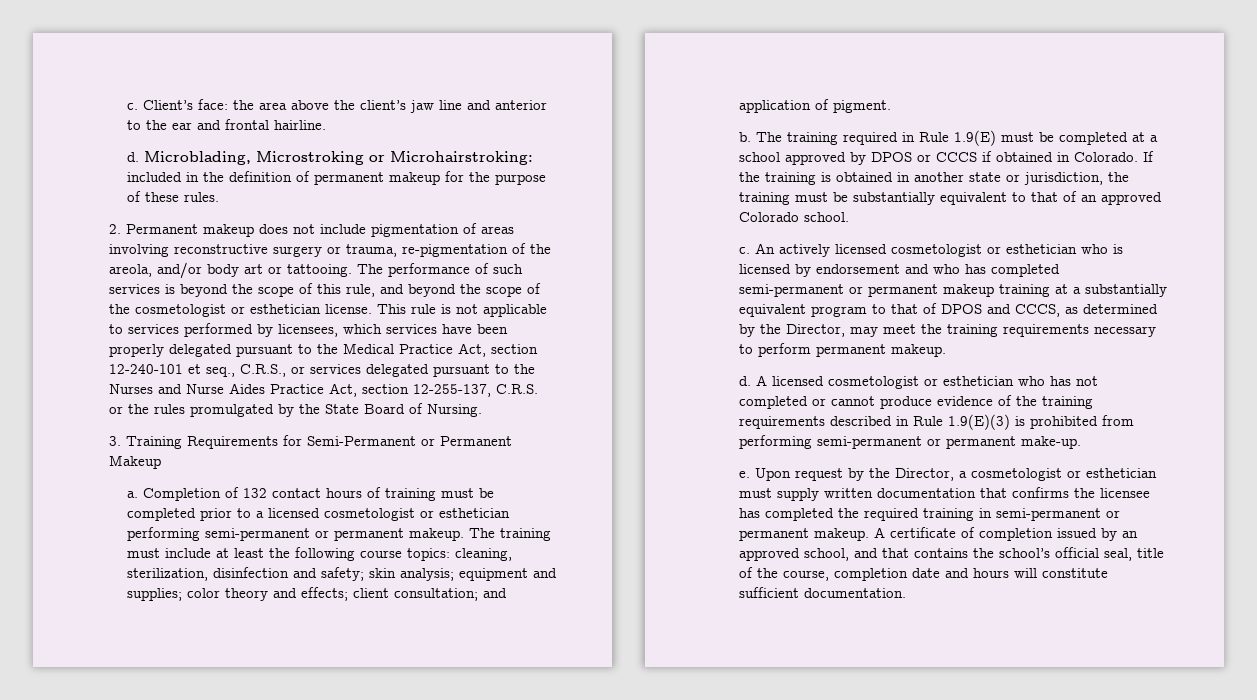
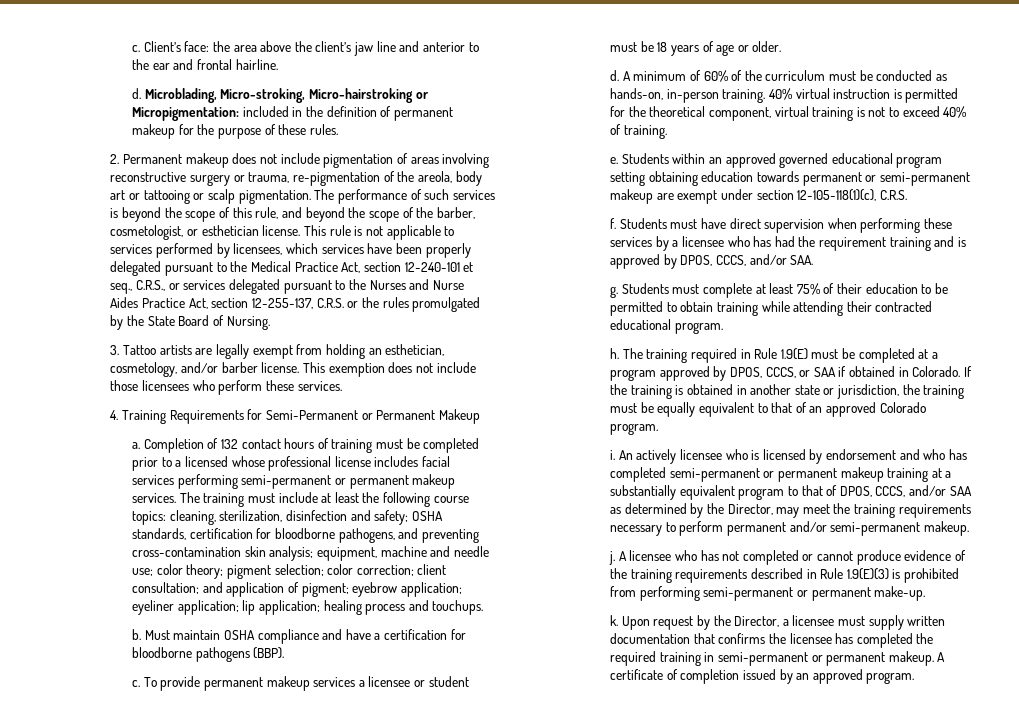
- Microblading, Microstroking or Microhairstroking: included in the definition of permanent makeup for the purpose of these rules.
+ Microblading, Micro-stroking, Micro-hairstroking or Micropigmentation: included in the definition of permanent makeup for the purpose of these rules.
- 2. Permanent makeup does not include pigmentation of areas involving reconstructive surgery or trauma, re-pigmentation of the areola, and/or body art or tattooing.
+ 2. Permanent makeup does not include pigmentation of areas involving reconstructive surgery or trauma, re-pigmentation of the areola, body art or tattooing or scalp pigmentation.
- The performance of such services is beyond the scope of this rule, and beyond the scope of the cosmetologist or esthetician license.
+ The performance of such services is beyond the scope of this rule, and beyond the scope of the barber, cosmetologist, or esthetician license.
- 3. Training Requirements for Semi-Permanent or Permanent Makeup
+ 3. Tattoo artists are legally exempt from holding an esthetician, cosmetology, and/or barber license. This exemption does not include those licensees who perform these services.
+ 4. Training Requirements for Semi-Permanent or Permanent Makeup
- Completion of 132 contact hours of training must be completed prior to a licensed cosmetologist or esthetician performing semi-permanent or permanent makeup.
+ Completion of 132 contact hours of training must be completed prior to a licensed whose professional license includes facial services performing semi-permanent or permanent makeup services.
- The training must include at least the following course topics: cleaning, sterilization, disinfection and safety; skin analysis; equipment and supplies; color theory and effects; client consultation; and application of pigment.
- b.
+ The training must include at least the following course topics: cleaning, sterilization, disinfection and safety; OSHA standards, certification for bloodborne pathogens, and preventing cross-contamination skin analysis; equipment, machine and needle use; color theory; pigment selection; color correction; client consultation; and application of pigment; eyebrow application; eyeliner application; lip application; healing process and touchups.
+ b. Must maintain OSHA compliance and have a certification for bloodborne pathogens (BBP).
+ c. To provide permanent makeup services a licensee or student must be 18 years of age or older.
+ d. A minimum of 60% of the curriculum must be conducted as hands-on, in-person training. 40% virtual instruction is permitted for the theoretical component, virtual training is not to exceed 40% of training.
+ e. Students within an approved governed educational program setting obtaining education towards permanent or semi-permanent makeup are exempt under section 12-105-118(1)(c), C.R.S.
+ f. Students must have direct supervision when performing these services by a licensee who has had the requirement training and is approved by DPOS, CCCS, and/or SAA.
+ g. Students must complete at least 75% of their education to be permitted to obtain training while attending their contracted educational program.
+ h.
- The training required in Rule 1.9(E) must be completed at a school approved by DPOS or CCCS if obtained in Colorado.
+ The training required in Rule 1.9(E) must be completed at a program approved by DPOS, CCCS, or SAA if obtained in Colorado.
- If the training is obtained in another state or jurisdiction, the training must be substantially equivalent to that of an approved Colorado school.
- c. An actively licensed cosmetologist or esthetician who is licensed by endorsement and who has completed semi-permanent or permanent makeup training at a substantially equivalent program to that of DPOS and CCCS, as determined by the Director, may meet the training requirements necessary to perform permanent makeup.
+ If the training is obtained in another state or jurisdiction, the training must be equally equivalent to that of an approved Colorado program.
+ i. An actively licensee who is licensed by endorsement and who has completed semi-permanent or permanent makeup training at a substantially equivalent program to that of DPOS, CCCS, and/or SAA as determined by the Director, may meet the training requirements necessary to perform permanent and/or semi-permanent makeup.
- d. A licensed cosmetologist or esthetician who has not completed or cannot produce evidence of the training requirements described in Rule 1.9(E)(3) is prohibited from performing semi-permanent or permanent make-up.
+ j. A licensee who has not completed or cannot produce evidence of the training requirements described in Rule 1.9(E)(3) is prohibited from performing semi-permanent or permanent make-up.
- e.
+ k.
- Upon request by the Director, a cosmetologist or esthetician must supply written documentation that confirms the licensee has completed the required training in semi-permanent or permanent makeup.
+ Upon request by the Director, a licensee must supply written documentation that confirms the licensee has completed the required training in semi-permanent or permanent makeup.
- A certificate of completion issued by an approved school, and that contains the school’s official seal, title of the course, completion date and hours will constitute sufficient documentation.
+ A certificate of completion issued by an approved program.

